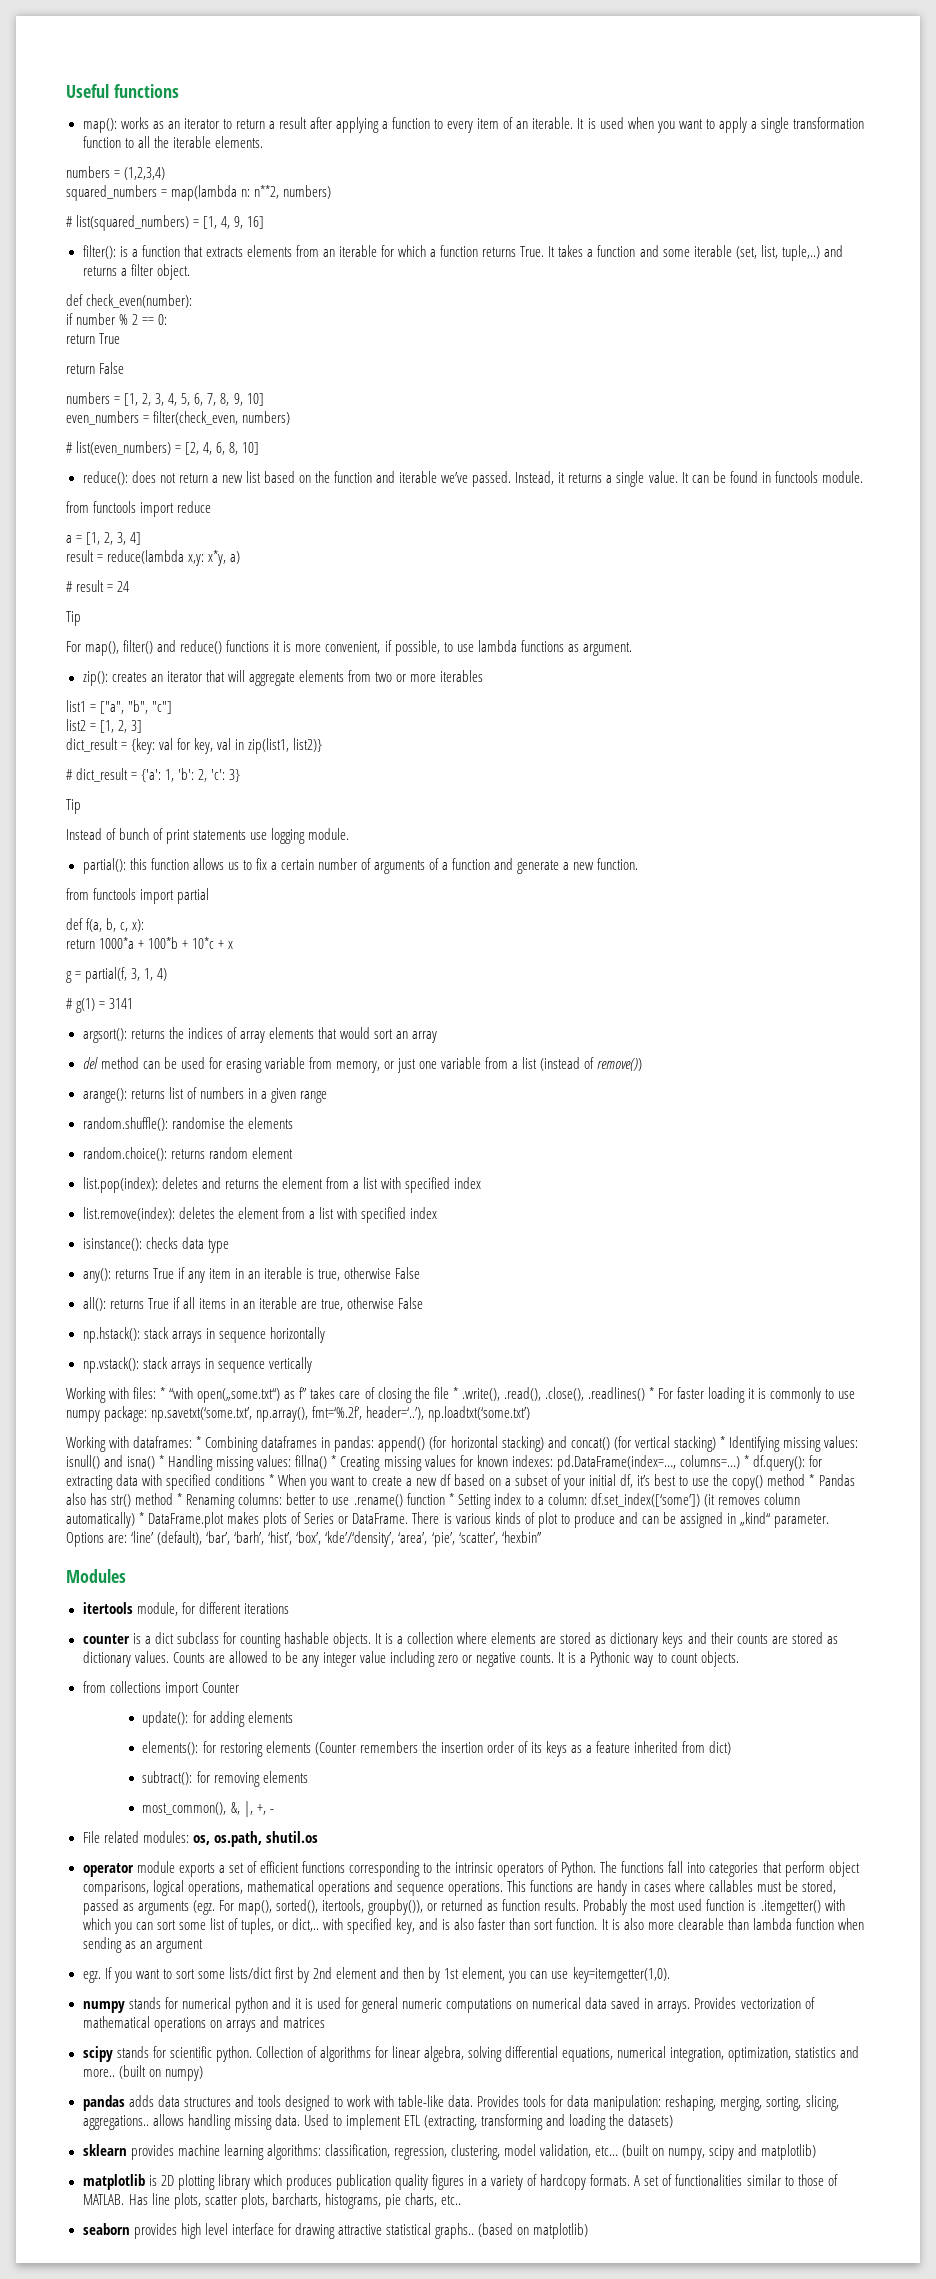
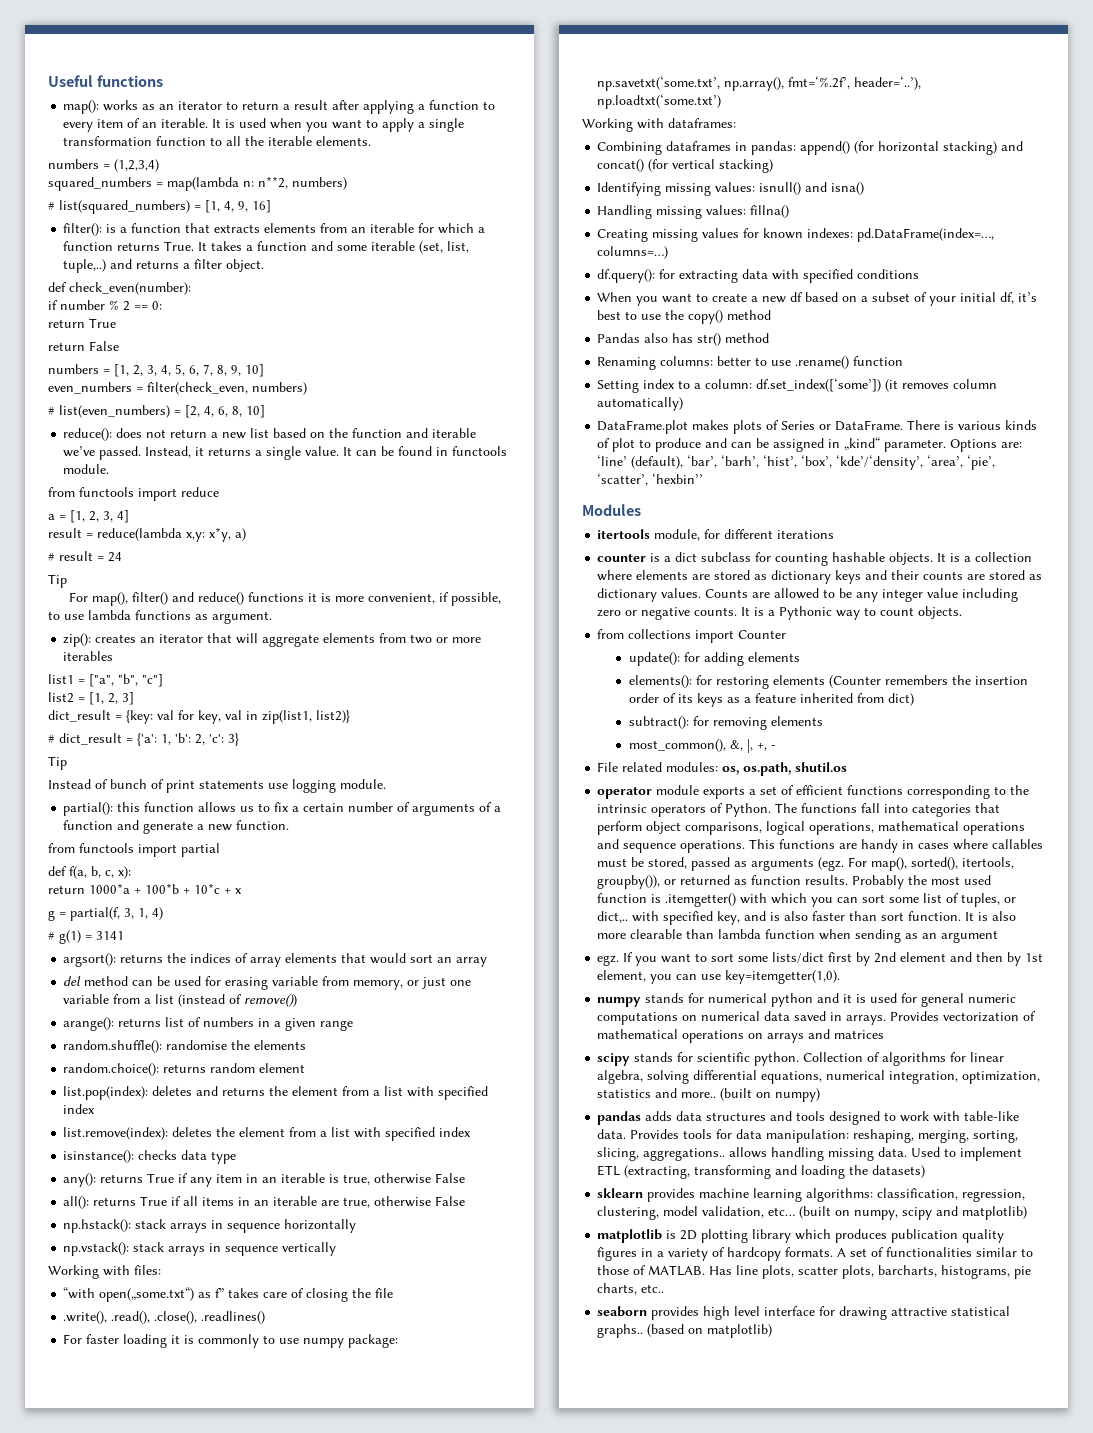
- Working with files: * “with open(„some.txt“) as f” takes care of closing the file * .write(), .read(), .close(), .readlines() * For faster loading it is commonly to use numpy package: np.savetxt(‘some.txt’, np.array(), fmt=‘%.2f’, header=‘..’), np.loadtxt(‘some.txt’)
+ Working with files:
+ “with open(„some.txt“) as f” takes care of closing the file
+ .write(), .read(), .close(), .readlines()
+ For faster loading it is commonly to use numpy package: np.savetxt(‘some.txt’, np.array(), fmt=‘%.2f’, header=‘..’), np.loadtxt(‘some.txt’)
- Working with dataframes: * Combining dataframes in pandas:
+ Working with dataframes:
+ Combining dataframes in pandas:
- append() (for horizontal stacking) and concat() (for vertical stacking) * Identifying missing values:
+ append() (for horizontal stacking) and concat() (for vertical stacking)
+ Identifying missing values:
- isnull() and isna() * Handling missing values:
+ isnull() and isna()
+ Handling missing values:
- fillna() * Creating missing values for known indexes:
+ fillna()
+ Creating missing values for known indexes:
- pd.DataFrame(index=…, columns=…) * df.query():
+ pd.DataFrame(index=…, columns=…)
+ df.query():
- for extracting data with specified conditions * When you want to create a new df based on a subset of your initial df, it’s best to use the copy() method * Pandas also has str() method * Renaming columns:
+ for extracting data with specified conditions
+ When you want to create a new df based on a subset of your initial df, it’s best to use the copy() method
+ Pandas also has str() method
+ Renaming columns:
- better to use .rename() function * Setting index to a column:
+ better to use .rename() function
+ Setting index to a column:
- df.set_index([‘some’]) (it removes column automatically) * DataFrame.plot makes plots of Series or DataFrame.
+ df.set_index([‘some’]) (it removes column automatically)
+ DataFrame.plot makes plots of Series or DataFrame.

